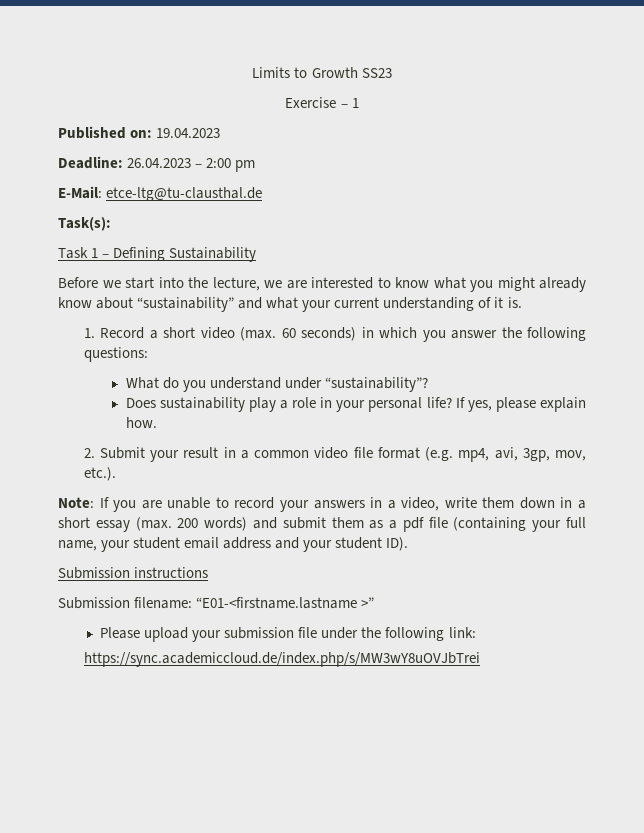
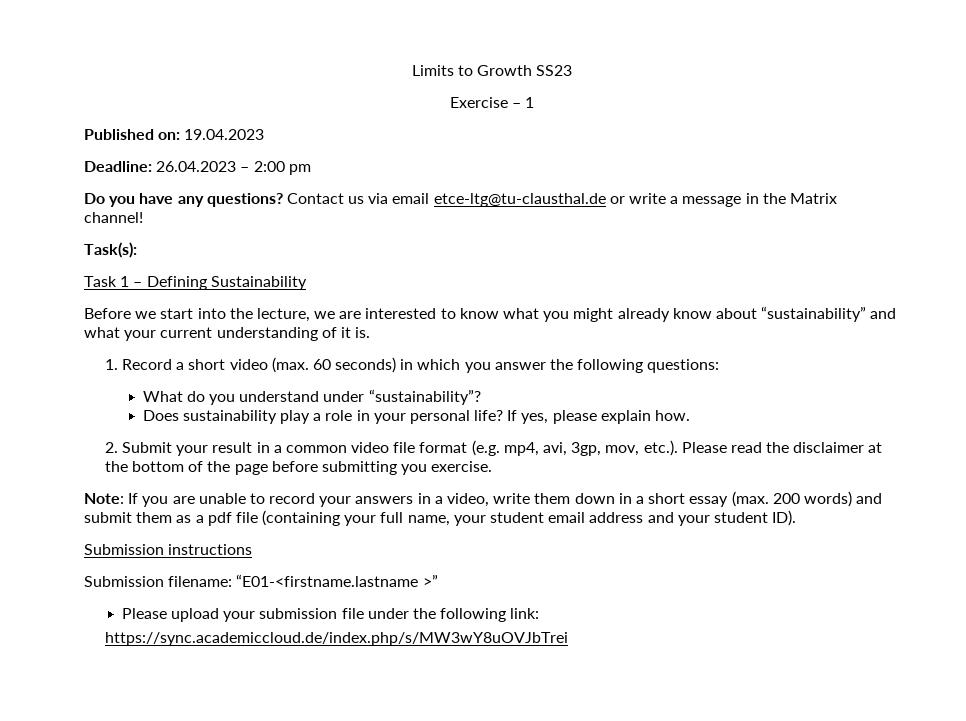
- E-Mail: etce-ltg@tu-clausthal.de
+ Do you have any questions? Contact us via email etce-ltg@tu-clausthal.de or write a message in the Matrix channel!
- 2. Submit your result in a common video file format (e.g. mp4, avi, 3gp, mov, etc.).
+ 2. Submit your result in a common video file format (e.g. mp4, avi, 3gp, mov, etc.). Please read the disclaimer at the bottom of the page before submitting you exercise.

